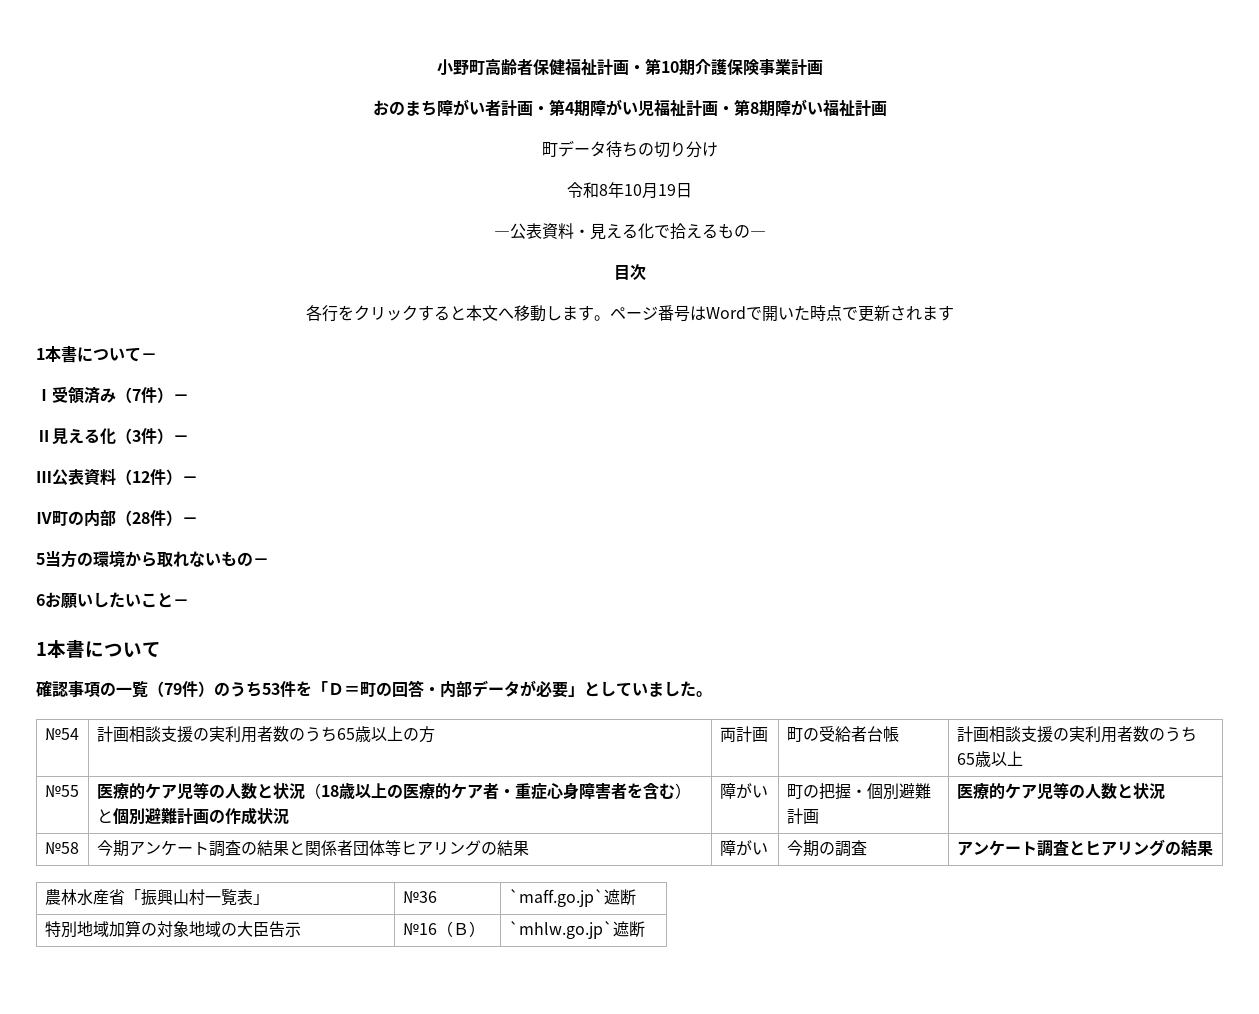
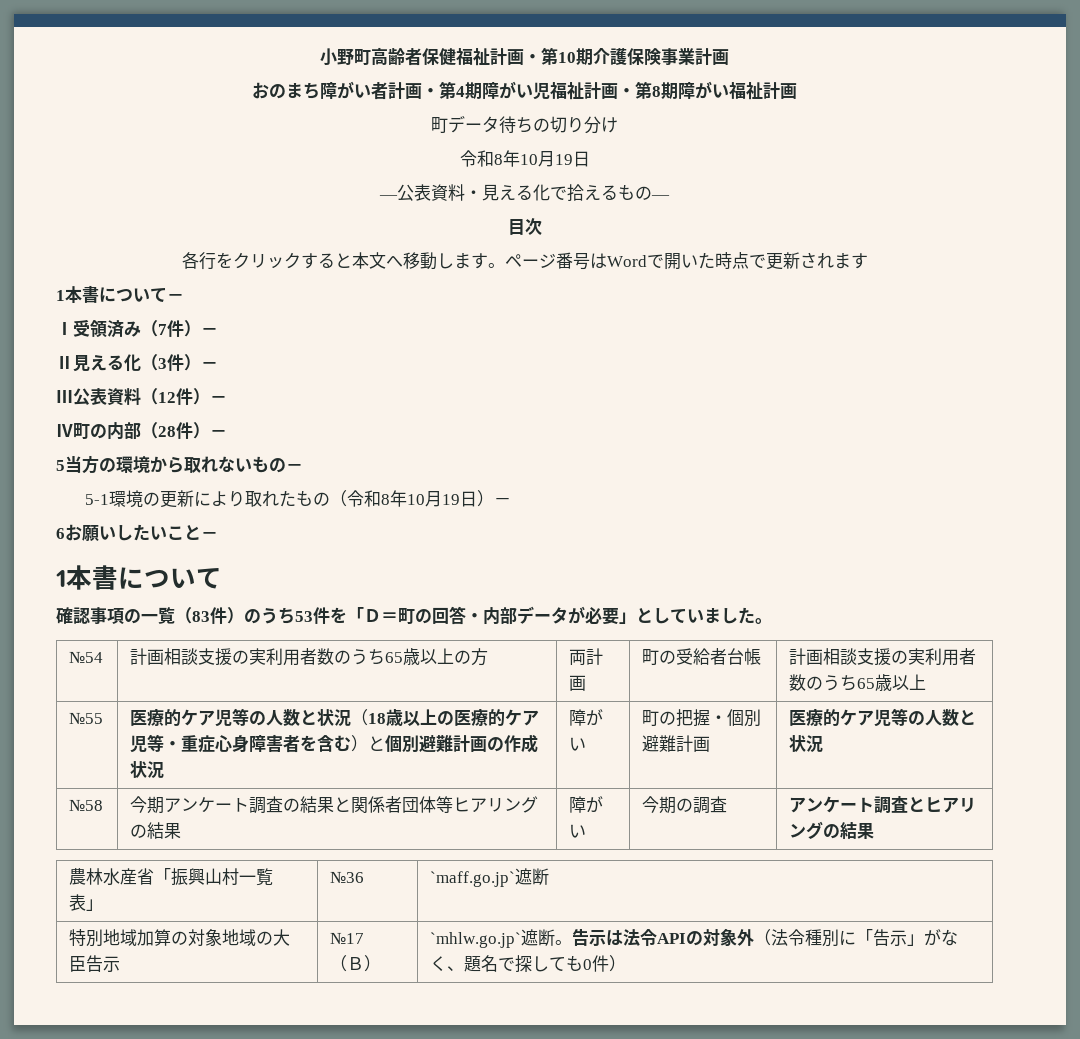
+ 5-1環境の更新により取れたもの（令和8年10月19日）－
- 確認事項の一覧（79件）のうち53件を「Ｄ＝町の回答・内部データが必要」としていました。
+ 確認事項の一覧（83件）のうち53件を「Ｄ＝町の回答・内部データが必要」としていました。
- №55 | 医療的ケア児等の人数と状況（18歳以上の医療的ケア者・重症心身障害者を含む）と個別避難計画の作成状況 | 障がい | 町の把握・個別避難計画 | 医療的ケア児等の人数と状況
+ №55 | 医療的ケア児等の人数と状況（18歳以上の医療的ケア児等・重症心身障害者を含む）と個別避難計画の作成状況 | 障がい | 町の把握・個別避難計画 | 医療的ケア児等の人数と状況
- 特別地域加算の対象地域の大臣告示 | №16（Ｂ） | `mhlw.go.jp`遮断
+ 特別地域加算の対象地域の大臣告示 | №17（Ｂ） | `mhlw.go.jp`遮断。告示は法令APIの対象外（法令種別に「告示」がなく、題名で探しても0件）

